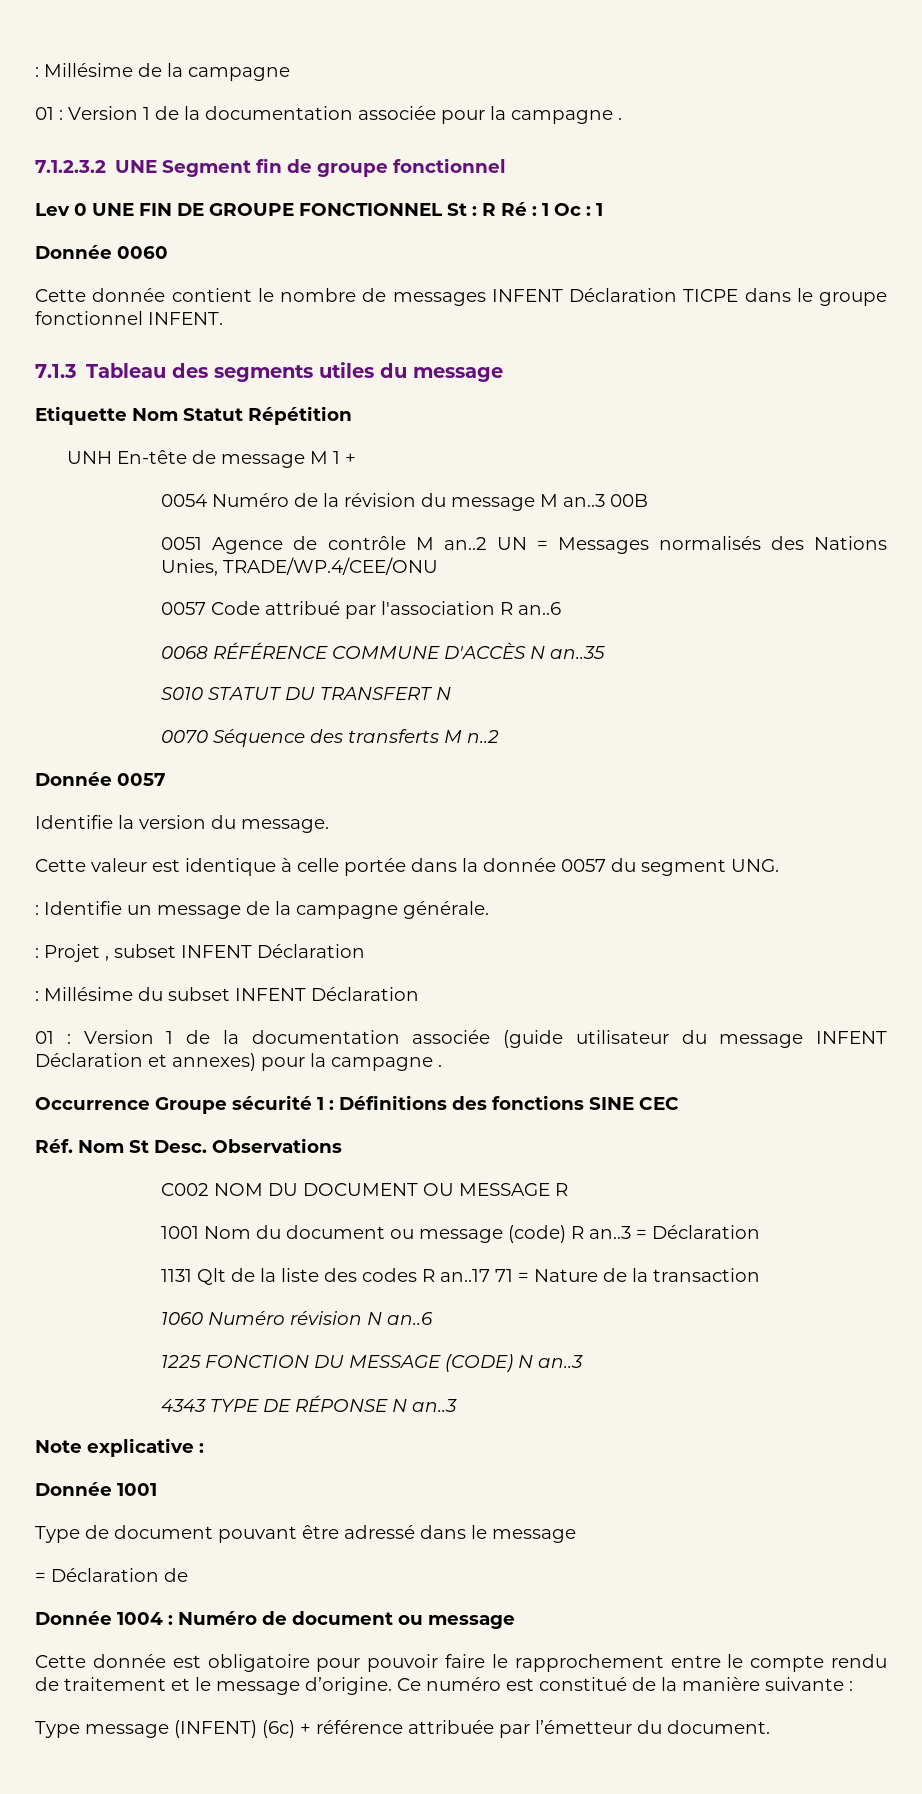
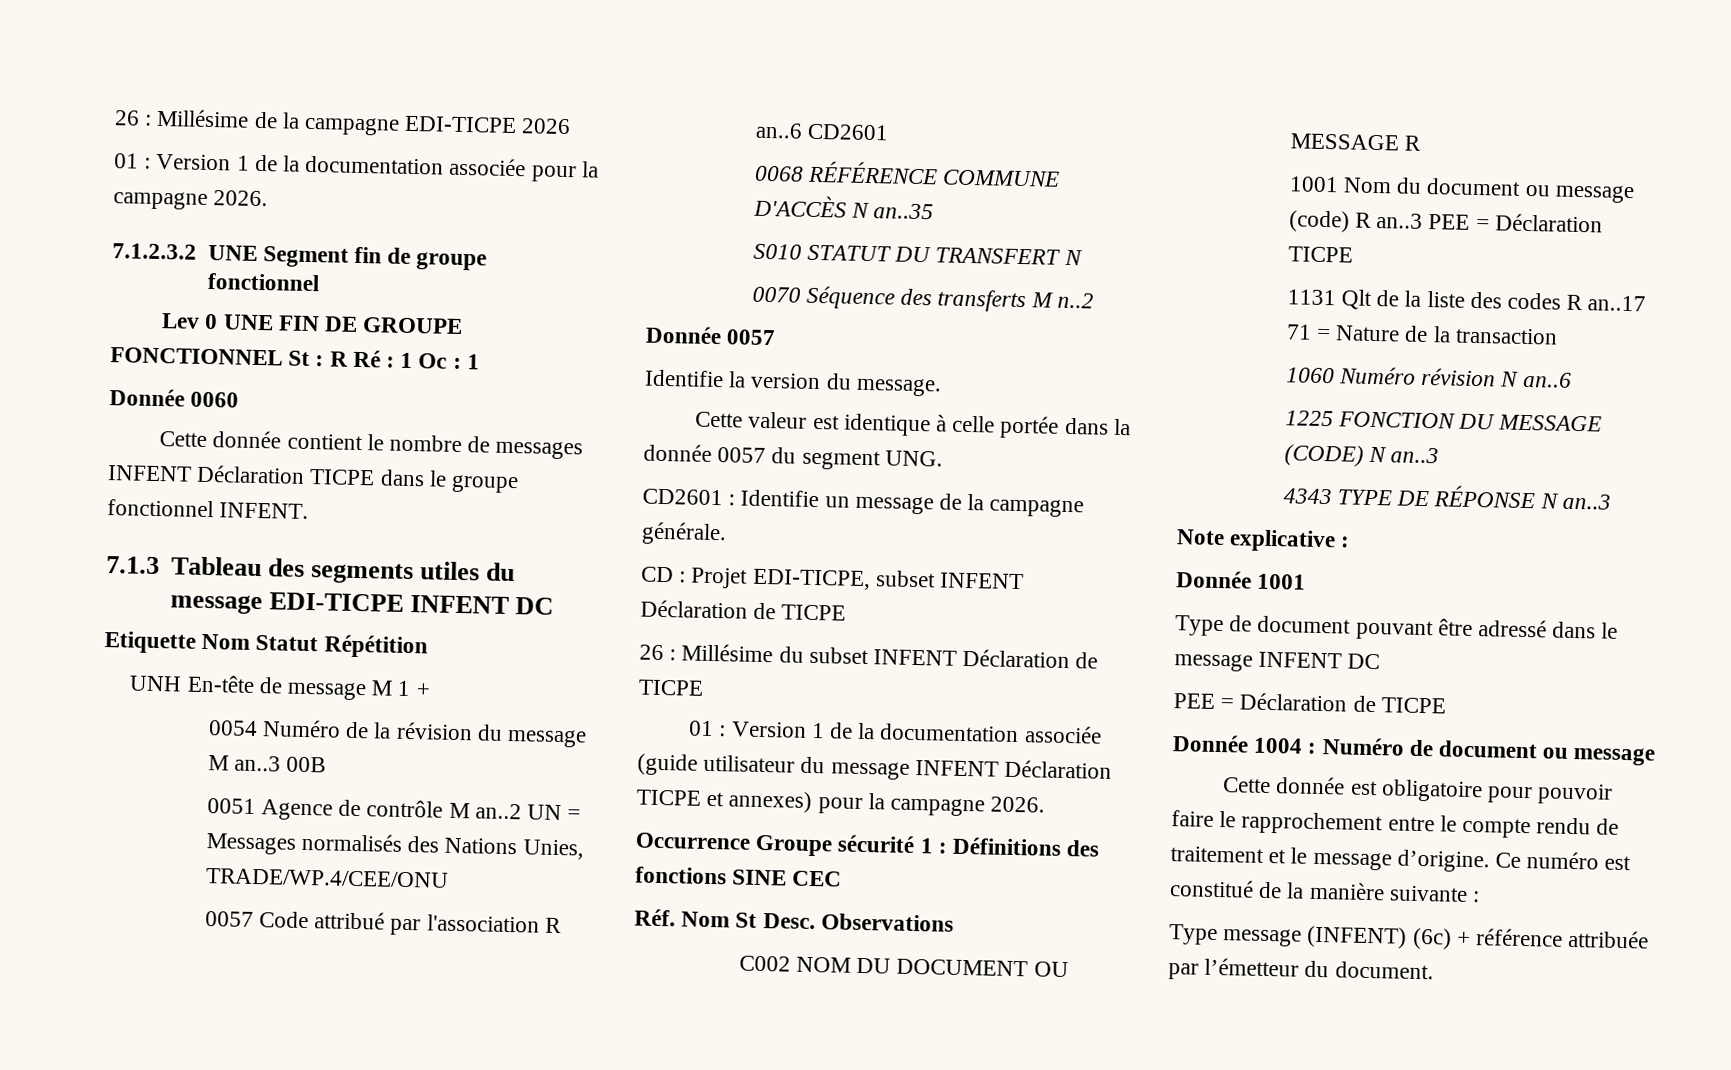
- : Millésime de la campagne
+ 26 : Millésime de la campagne EDI-TICPE 2026
- 01 : Version 1 de la documentation associée pour la campagne .
+ 01 : Version 1 de la documentation associée pour la campagne 2026.
- 7.1.3 Tableau des segments utiles du message
+ 7.1.3 Tableau des segments utiles du message EDI-TICPE INFENT DC
- 0057 Code attribué par l'association R an..6
+ 0057 Code attribué par l'association R an..6 CD2601
- : Identifie un message de la campagne générale.
+ CD2601 : Identifie un message de la campagne générale.
- : Projet , subset INFENT Déclaration
- : Millésime du subset INFENT Déclaration
+ CD : Projet EDI-TICPE, subset INFENT Déclaration de TICPE
+ 26 : Millésime du subset INFENT Déclaration de TICPE
- 01 : Version 1 de la documentation associée (guide utilisateur du message INFENT Déclaration et annexes) pour la campagne .
+ 01 : Version 1 de la documentation associée (guide utilisateur du message INFENT Déclaration TICPE et annexes) pour la campagne 2026.
- 1001 Nom du document ou message (code) R an..3 = Déclaration
+ 1001 Nom du document ou message (code) R an..3 PEE = Déclaration TICPE
- Type de document pouvant être adressé dans le message
- = Déclaration de
+ Type de document pouvant être adressé dans le message INFENT DC
+ PEE = Déclaration de TICPE

